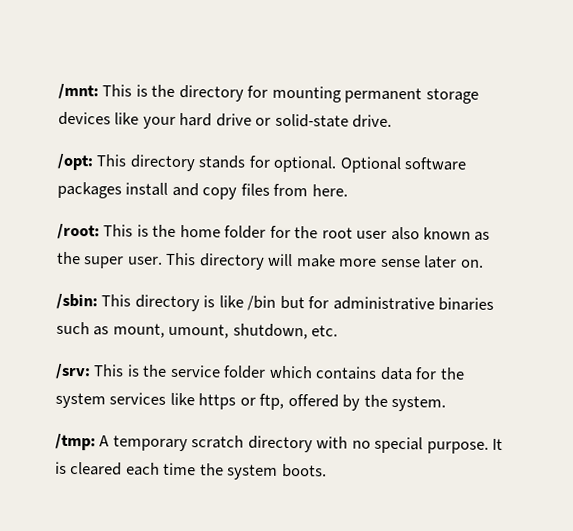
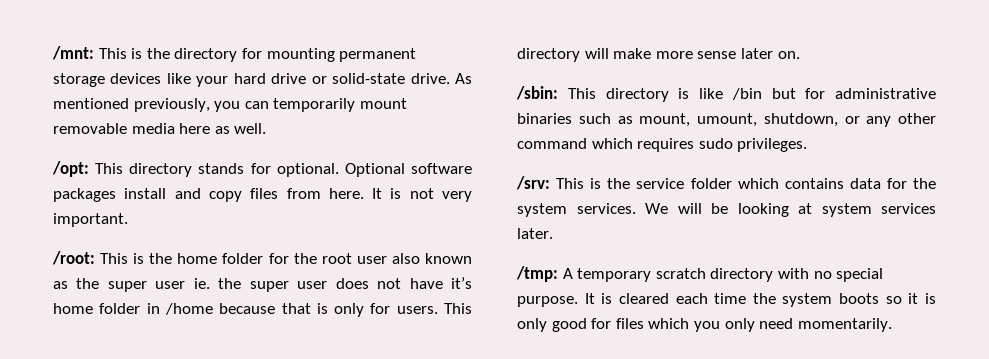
+ As mentioned previously, you can temporarily mount removable media here as well.
+ It is not very important.
- /root: This is the home folder for the root user also known as the super user.
+ /root: This is the home folder for the root user also known as the super user ie. the super user does not have it’s home folder in /home because that is only for users.
- /sbin: This directory is like /bin but for administrative binaries such as mount, umount, shutdown, etc.
+ /sbin: This directory is like /bin but for administrative binaries such as mount, umount, shutdown, or any other command which requires sudo privileges.
- /srv: This is the service folder which contains data for the system services like https or ftp, offered by the system.
+ /srv: This is the service folder which contains data for the system services. We will be looking at system services later.
- It is cleared each time the system boots.
+ It is cleared each time the system boots so it is only good for files which you only need momentarily.

